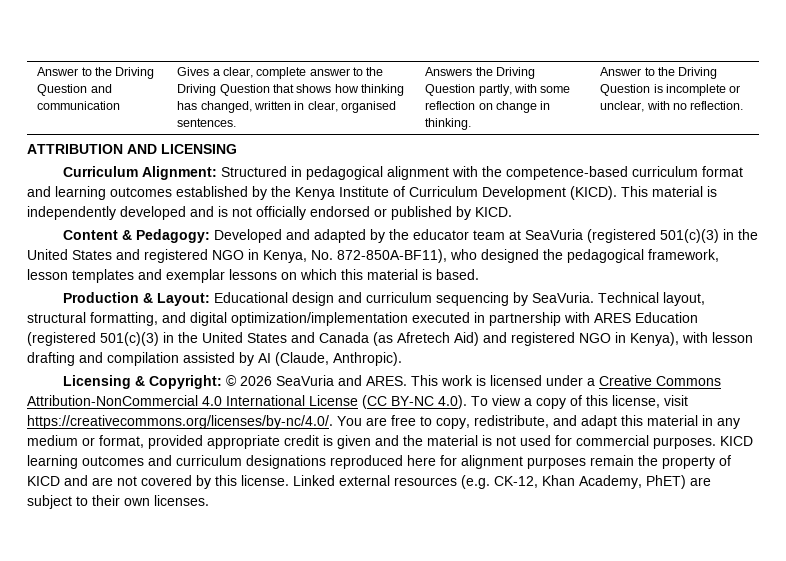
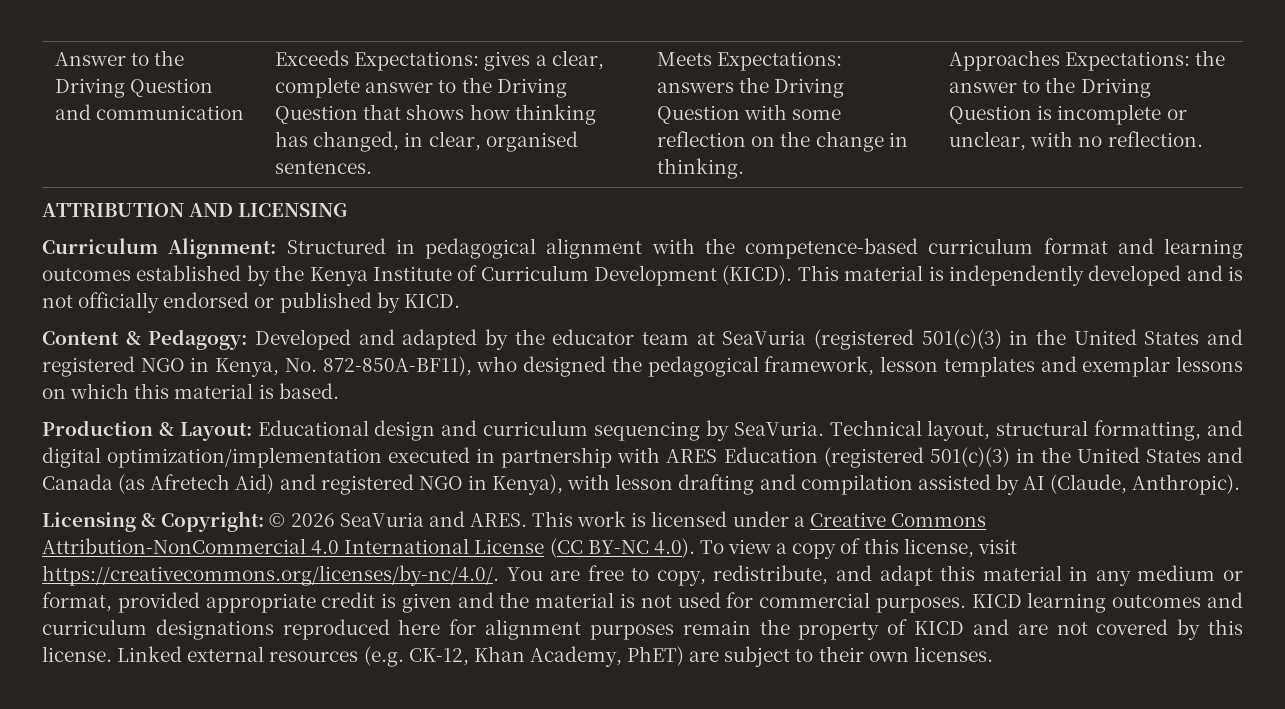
- Gives a clear, complete answer to the Driving Question that shows how thinking has changed, written in clear, organised sentences.
+ Exceeds Expectations: gives a clear, complete answer to the Driving Question that shows how thinking has changed, in clear, organised sentences.
- Answers the Driving Question partly, with some reflection on change in thinking.
+ Meets Expectations: answers the Driving Question with some reflection on the change in thinking.
- Answer to the Driving Question is incomplete or unclear, with no reflection.
+ Approaches Expectations: the answer to the Driving Question is incomplete or unclear, with no reflection.

